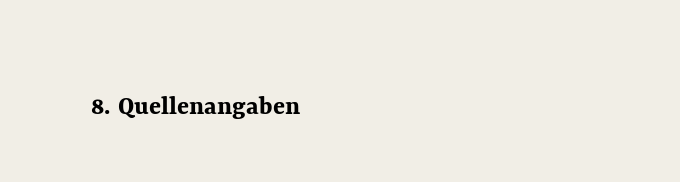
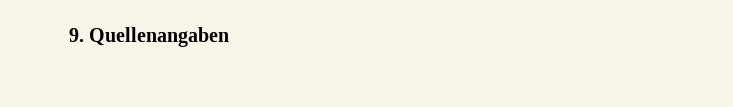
- 8. Quellenangaben
+ 9. Quellenangaben

